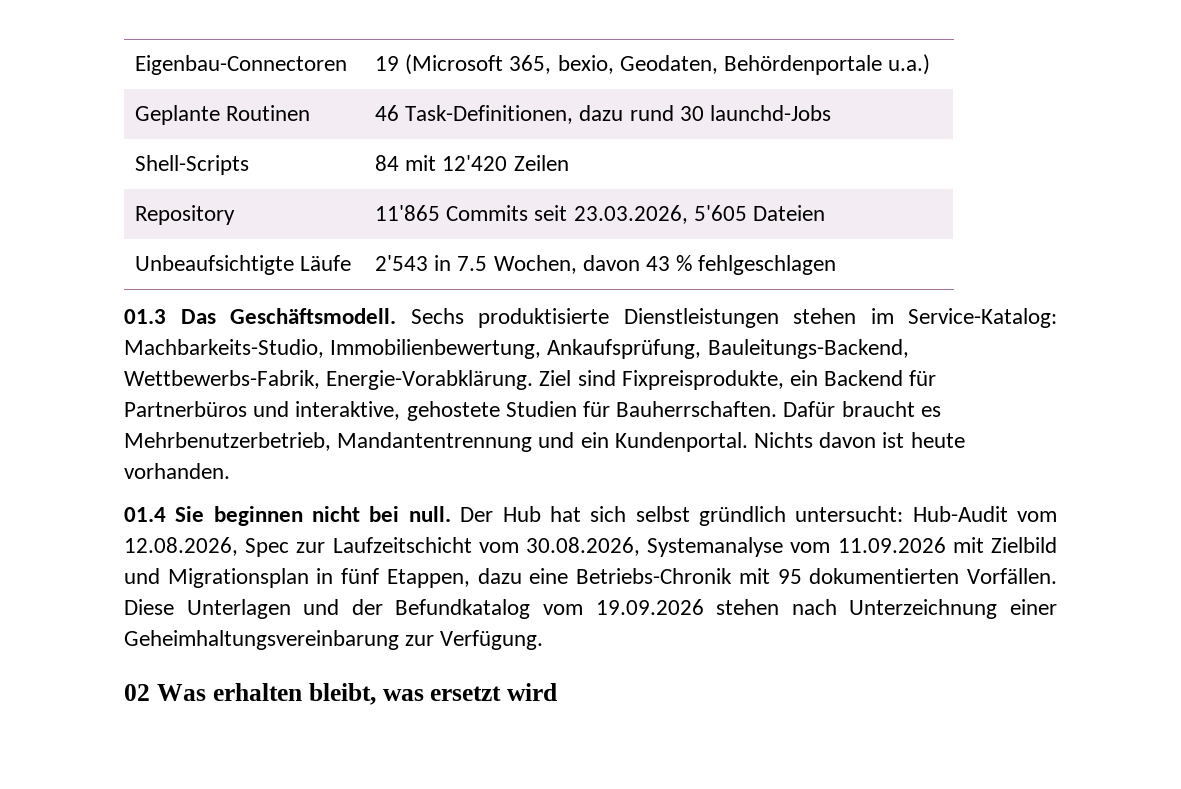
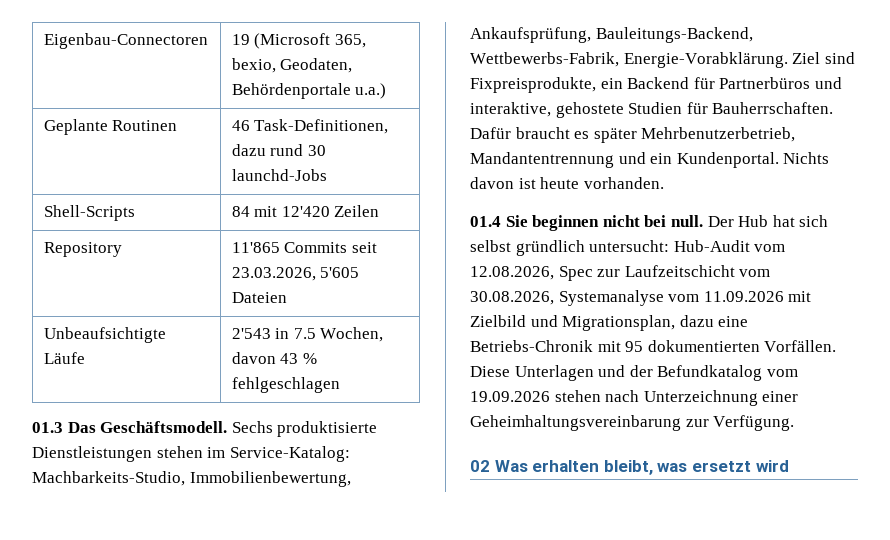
- Dafür braucht es Mehrbenutzerbetrieb, Mandantentrennung und ein Kundenportal.
+ Dafür braucht es später Mehrbenutzerbetrieb, Mandantentrennung und ein Kundenportal.
- Der Hub hat sich selbst gründlich untersucht: Hub-Audit vom 12.08.2026, Spec zur Laufzeitschicht vom 30.08.2026, Systemanalyse vom 11.09.2026 mit Zielbild und Migrationsplan in fünf Etappen, dazu eine Betriebs-Chronik mit 95 dokumentierten Vorfällen.
+ Der Hub hat sich selbst gründlich untersucht: Hub-Audit vom 12.08.2026, Spec zur Laufzeitschicht vom 30.08.2026, Systemanalyse vom 11.09.2026 mit Zielbild und Migrationsplan, dazu eine Betriebs-Chronik mit 95 dokumentierten Vorfällen.

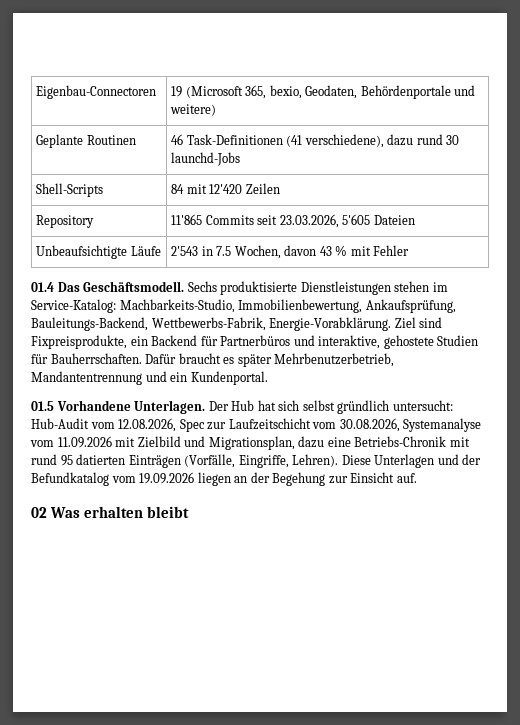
- Eigenbau-Connectoren | 19 (Microsoft 365, bexio, Geodaten, Behördenportale u.a.)
+ Eigenbau-Connectoren | 19 (Microsoft 365, bexio, Geodaten, Behördenportale und weitere)
- Geplante Routinen | 46 Task-Definitionen, dazu rund 30 launchd-Jobs
+ Geplante Routinen | 46 Task-Definitionen (41 verschiedene), dazu rund 30 launchd-Jobs
- Unbeaufsichtigte Läufe | 2'543 in 7.5 Wochen, davon 43 % fehlgeschlagen
- 01.3 Das Geschäftsmodell.
+ Unbeaufsichtigte Läufe | 2'543 in 7.5 Wochen, davon 43 % mit Fehler
+ 01.4 Das Geschäftsmodell.
- Dafür braucht es später Mehrbenutzerbetrieb, Mandantentrennung und ein Kundenportal. Nichts davon ist heute vorhanden.
- 01.4 Sie beginnen nicht bei null.
+ Dafür braucht es später Mehrbenutzerbetrieb, Mandantentrennung und ein Kundenportal.
+ 01.5 Vorhandene Unterlagen.
- Der Hub hat sich selbst gründlich untersucht: Hub-Audit vom 12.08.2026, Spec zur Laufzeitschicht vom 30.08.2026, Systemanalyse vom 11.09.2026 mit Zielbild und Migrationsplan, dazu eine Betriebs-Chronik mit 95 dokumentierten Vorfällen.
+ Der Hub hat sich selbst gründlich untersucht: Hub-Audit vom 12.08.2026, Spec zur Laufzeitschicht vom 30.08.2026, Systemanalyse vom 11.09.2026 mit Zielbild und Migrationsplan, dazu eine Betriebs-Chronik mit rund 95 datierten Einträgen (Vorfälle, Eingriffe, Lehren).
- Diese Unterlagen und der Befundkatalog vom 19.09.2026 stehen nach Unterzeichnung einer Geheimhaltungsvereinbarung zur Verfügung.
+ Diese Unterlagen und der Befundkatalog vom 19.09.2026 liegen an der Begehung zur Einsicht auf.
- 02 Was erhalten bleibt, was ersetzt wird
+ 02 Was erhalten bleibt

